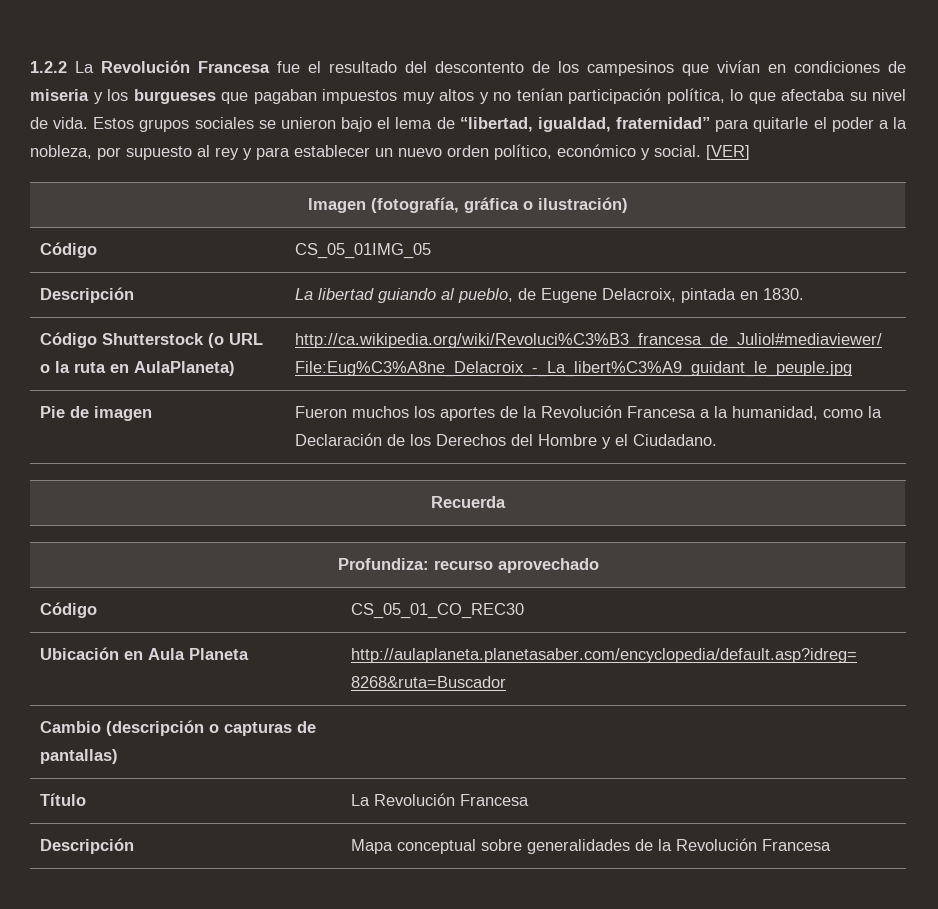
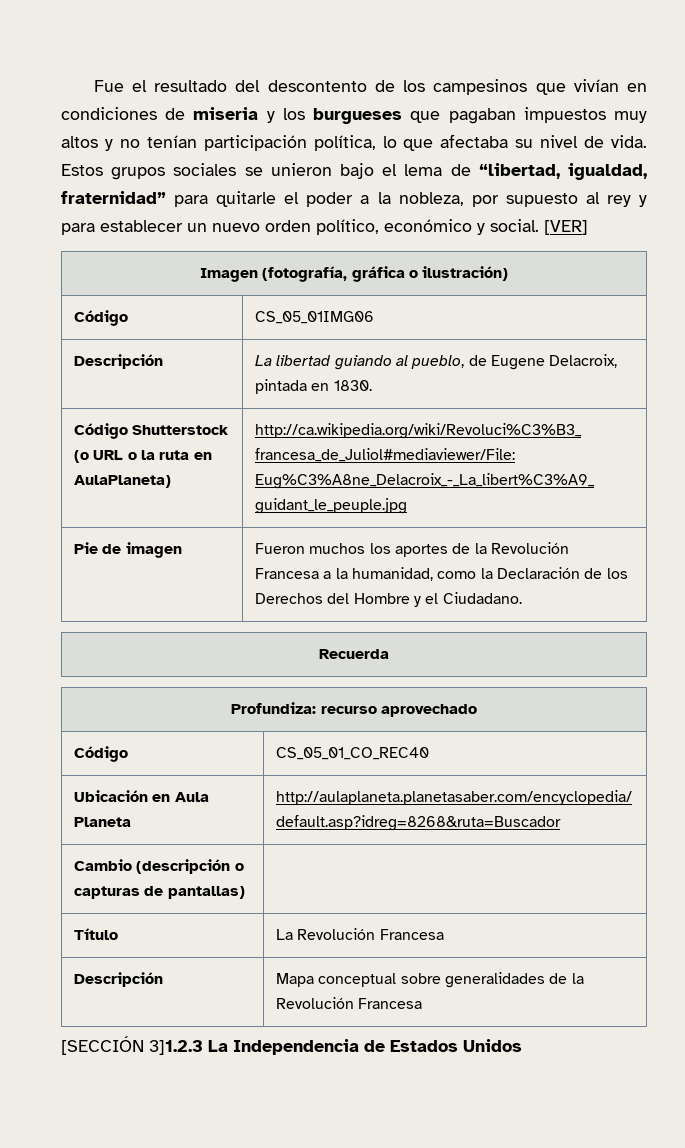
- 1.2.2 La Revolución Francesa fue el resultado del descontento de los campesinos que vivían en condiciones de miseria y los burgueses que pagaban impuestos muy altos y no tenían participación política, lo que afectaba su nivel de vida.
+ Fue el resultado del descontento de los campesinos que vivían en condiciones de miseria y los burgueses que pagaban impuestos muy altos y no tenían participación política, lo que afectaba su nivel de vida.
- Código | CS_05_01IMG_05
+ Código | CS_05_01IMG06
- Código | CS_05_01_CO_REC30
+ Código | CS_05_01_CO_REC40
+ [SECCIÓN 3]1.2.3 La Independencia de Estados Unidos

